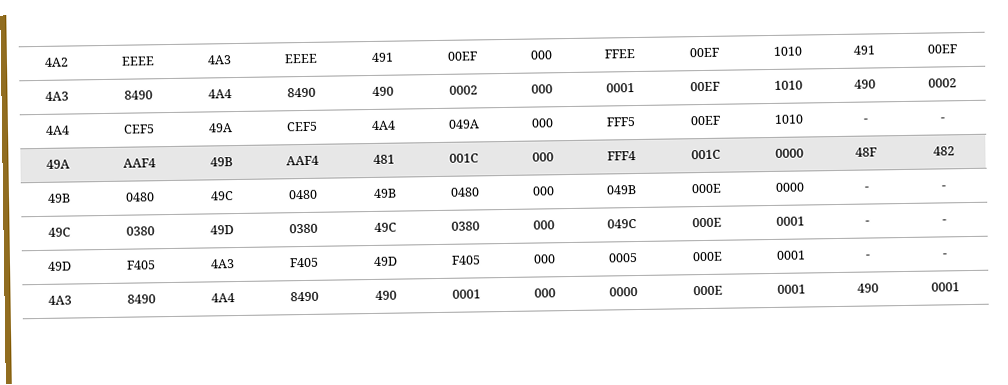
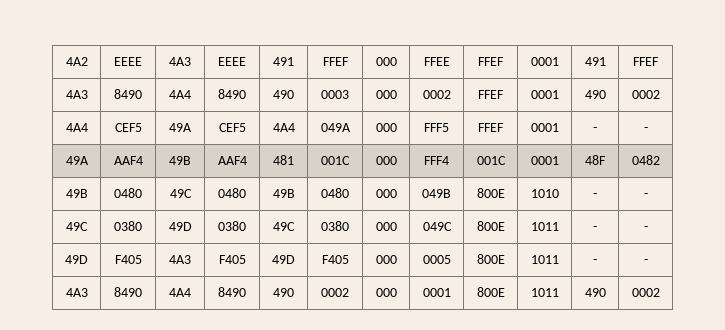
- 4A2 | EEEE | 4A3 | EEEE | 491 | 00EF | 000 | FFEE | 00EF | 1010 | 491 | 00EF
- 4A3 | 8490 | 4A4 | 8490 | 490 | 0002 | 000 | 0001 | 00EF | 1010 | 490 | 0002
+ 4A2 | EEEE | 4A3 | EEEE | 491 | FFEF | 000 | FFEE | FFEF | 0001 | 491 | FFEF
+ 4A3 | 8490 | 4A4 | 8490 | 490 | 0003 | 000 | 0002 | FFEF | 0001 | 490 | 0002
- 4A4 | CEF5 | 49A | CEF5 | 4A4 | 049A | 000 | FFF5 | 00EF | 1010 | - | -
+ 4A4 | CEF5 | 49A | CEF5 | 4A4 | 049A | 000 | FFF5 | FFEF | 0001 | - | -
- 49A | AAF4 | 49B | AAF4 | 481 | 001C | 000 | FFF4 | 001C | 0000 | 48F | 482
+ 49A | AAF4 | 49B | AAF4 | 481 | 001C | 000 | FFF4 | 001C | 0001 | 48F | 0482
- 49B | 0480 | 49C | 0480 | 49B | 0480 | 000 | 049B | 000E | 0000 | - | -
+ 49B | 0480 | 49C | 0480 | 49B | 0480 | 000 | 049B | 800E | 1010 | - | -
- 49C | 0380 | 49D | 0380 | 49C | 0380 | 000 | 049C | 000E | 0001 | - | -
+ 49C | 0380 | 49D | 0380 | 49C | 0380 | 000 | 049C | 800E | 1011 | - | -
- 49D | F405 | 4A3 | F405 | 49D | F405 | 000 | 0005 | 000E | 0001 | - | -
+ 49D | F405 | 4A3 | F405 | 49D | F405 | 000 | 0005 | 800E | 1011 | - | -
- 4A3 | 8490 | 4A4 | 8490 | 490 | 0001 | 000 | 0000 | 000E | 0001 | 490 | 0001
+ 4A3 | 8490 | 4A4 | 8490 | 490 | 0002 | 000 | 0001 | 800E | 1011 | 490 | 0002

